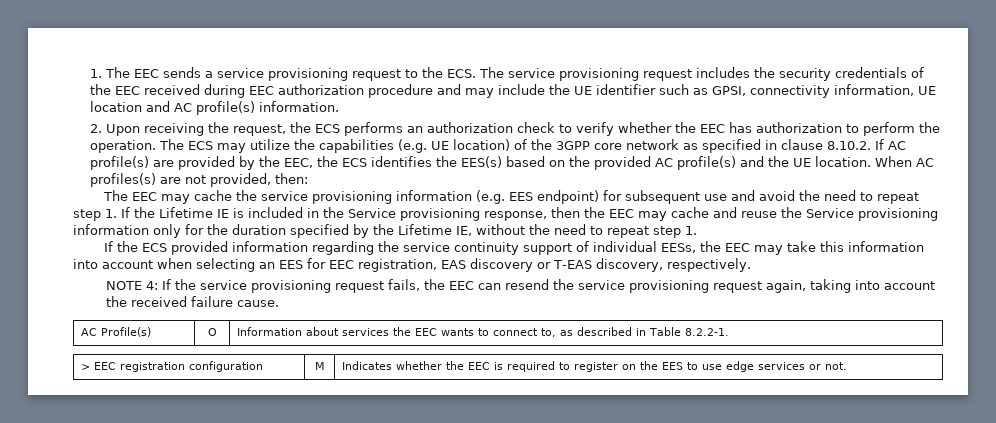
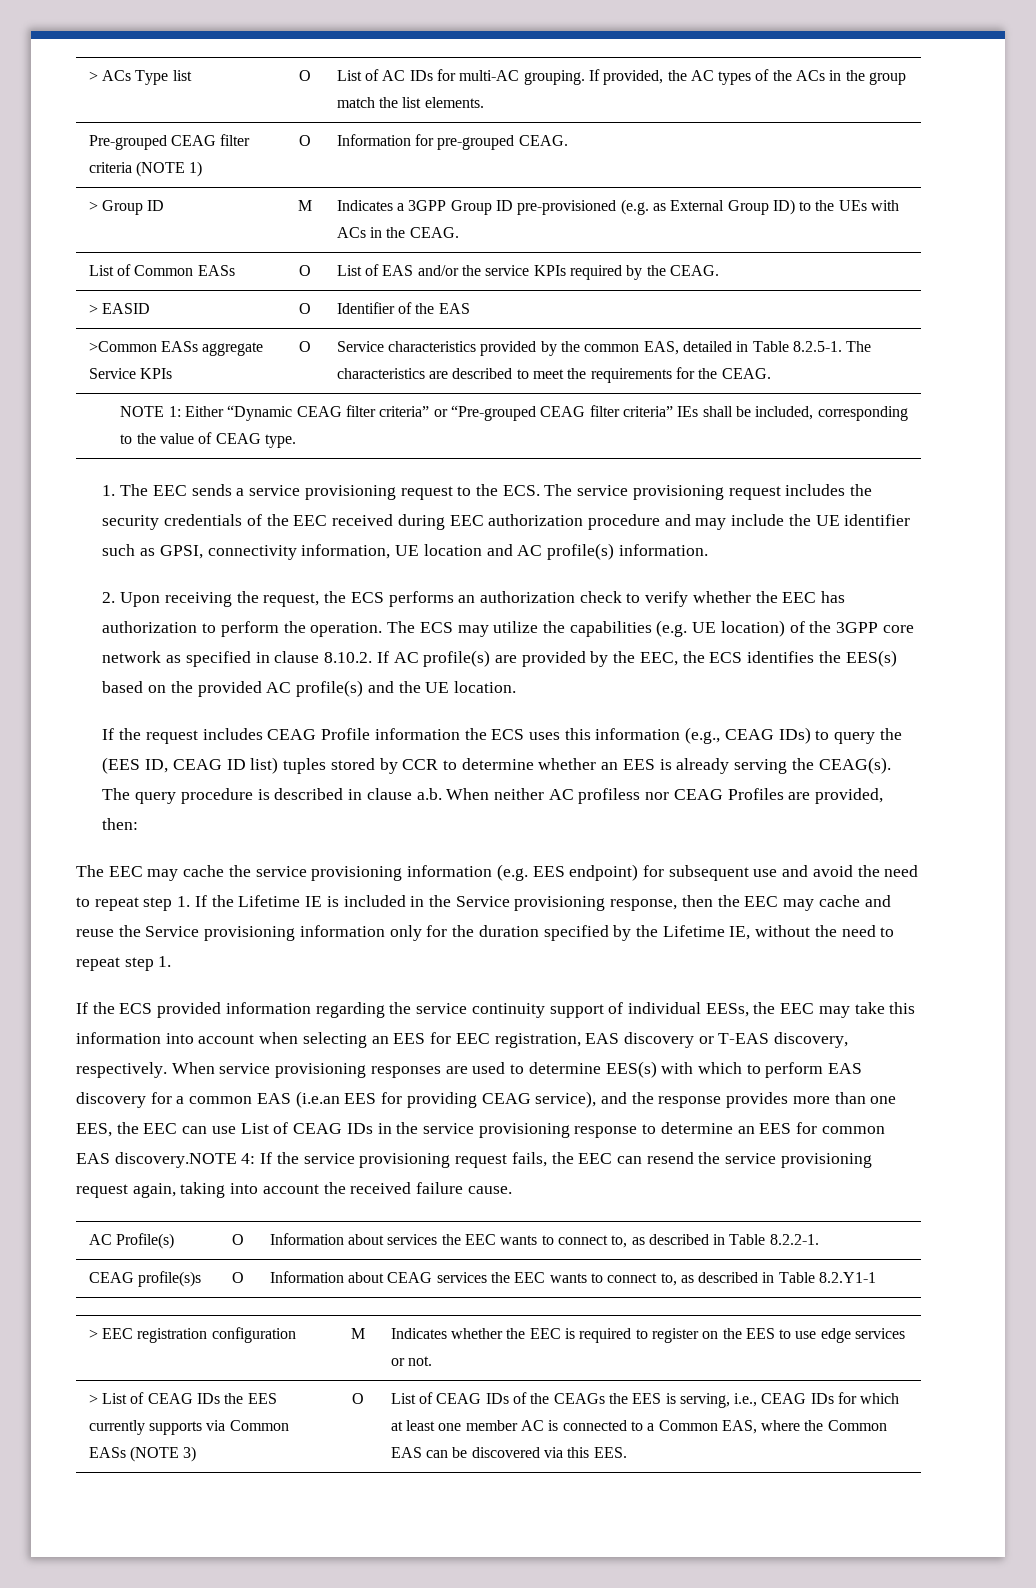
+ > ACs Type list | O | List of AC IDs for multi-AC grouping. If provided, the AC types of the ACs in the group match the list elements.
+ Pre-grouped CEAG filter criteria (NOTE 1) | O | Information for pre-grouped CEAG.
+ > Group ID | M | Indicates a 3GPP Group ID pre-provisioned (e.g. as External Group ID) to the UEs with ACs in the CEAG.
+ List of Common EASs | O | List of EAS and/or the service KPIs required by the CEAG.
+ > EASID | O | Identifier of the EAS
+ >Common EASs aggregate Service KPIs | O | Service characteristics provided by the common EAS, detailed in Table 8.2.5-1. The characteristics are described to meet the requirements for the CEAG.
+ NOTE 1: Either “Dynamic CEAG filter criteria” or “Pre-grouped CEAG filter criteria” IEs shall be included, corresponding to the value of CEAG type.
- The ECS may utilize the capabilities (e.g. UE location) of the 3GPP core network as specified in clause 8.10.2. If AC profile(s) are provided by the EEC, the ECS identifies the EES(s) based on the provided AC profile(s) and the UE location. When AC profiles(s) are not provided, then:
+ The ECS may utilize the capabilities (e.g. UE location) of the 3GPP core network as specified in clause 8.10.2. If AC profile(s) are provided by the EEC, the ECS identifies the EES(s) based on the provided AC profile(s) and the UE location.
+ If the request includes CEAG Profile information the ECS uses this information (e.g., CEAG IDs) to query the (EES ID, CEAG ID list) tuples stored by CCR to determine whether an EES is already serving the CEAG(s). The query procedure is described in clause a.b. When neither AC profiless nor CEAG Profiles are provided, then:
- If the ECS provided information regarding the service continuity support of individual EESs, the EEC may take this information into account when selecting an EES for EEC registration, EAS discovery or T-EAS discovery, respectively.
- NOTE 4: If the service provisioning request fails, the EEC can resend the service provisioning request again, taking into account the received failure cause.
+ If the ECS provided information regarding the service continuity support of individual EESs, the EEC may take this information into account when selecting an EES for EEC registration, EAS discovery or T-EAS discovery, respectively. When service provisioning responses are used to determine EES(s) with which to perform EAS discovery for a common EAS (i.e.an EES for providing CEAG service), and the response provides more than one EES, the EEC can use List of CEAG IDs in the service provisioning response to determine an EES for common EAS discovery.NOTE 4: If the service provisioning request fails, the EEC can resend the service provisioning request again, taking into account the received failure cause.
+ CEAG profile(s)s | O | Information about CEAG services the EEC wants to connect to, as described in Table 8.2.Y1-1
+ > List of CEAG IDs the EES currently supports via Common EASs (NOTE 3) | O | List of CEAG IDs of the CEAGs the EES is serving, i.e., CEAG IDs for which at least one member AC is connected to a Common EAS, where the Common EAS can be discovered via this EES.

